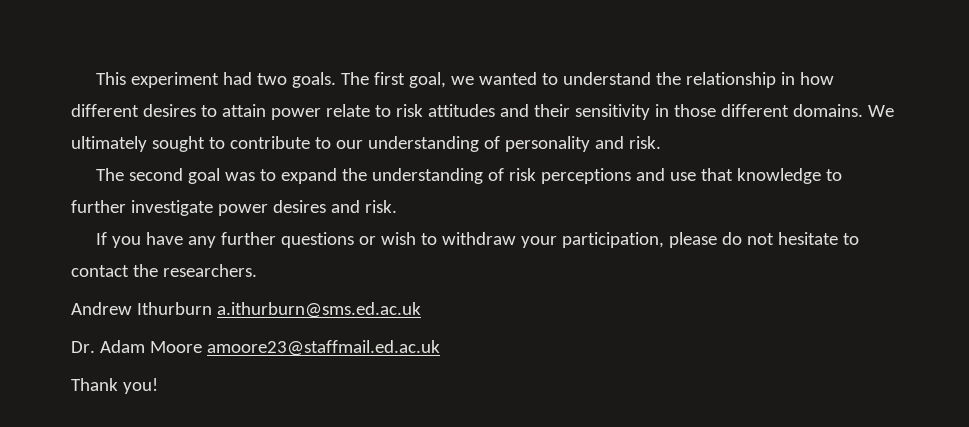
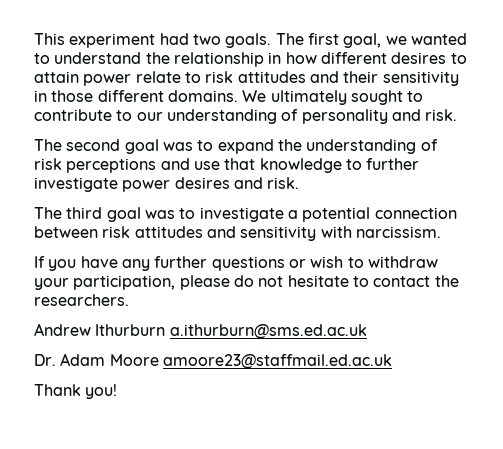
+ The third goal was to investigate a potential connection between risk attitudes and sensitivity with narcissism.

